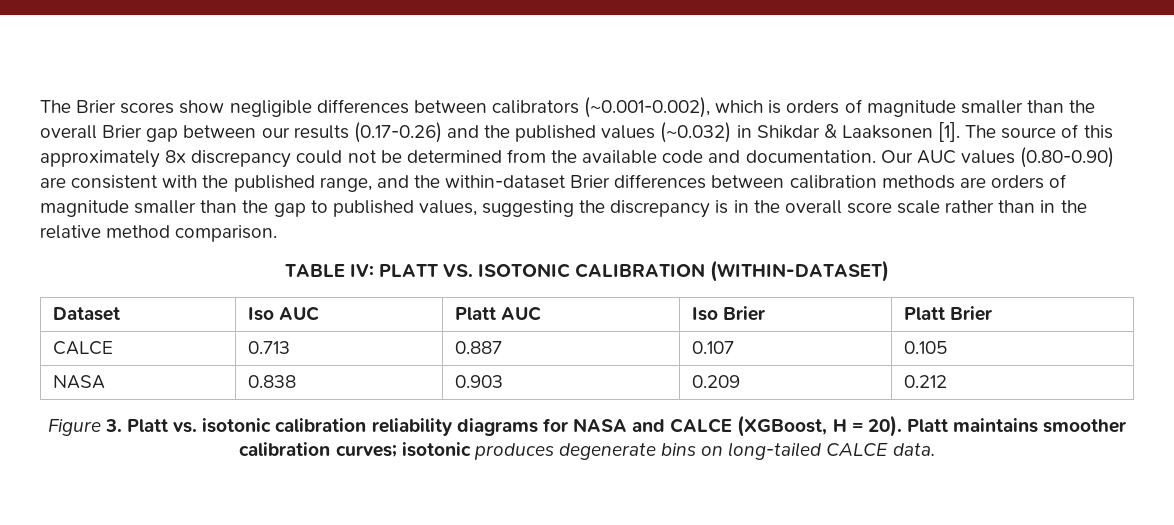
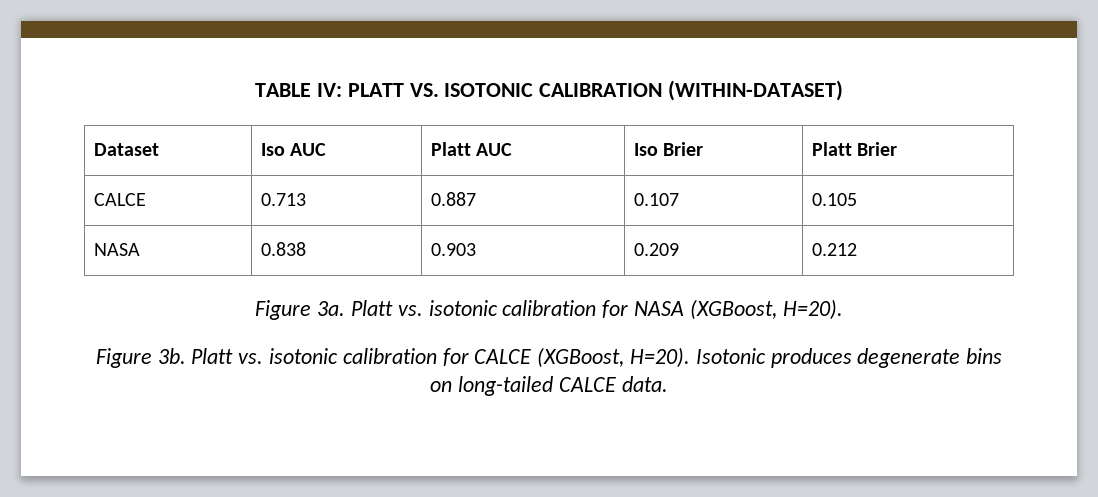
- The Brier scores show negligible differences between calibrators (~0.001-0.002), which is orders of magnitude smaller than the overall Brier gap between our results (0.17-0.26) and the published values (~0.032) in Shikdar & Laaksonen [1]. The source of this approximately 8x discrepancy could not be determined from the available code and documentation. Our AUC values (0.80-0.90) are consistent with the published range, and the within-dataset Brier differences between calibration methods are orders of magnitude smaller than the gap to published values, suggesting the discrepancy is in the overall score scale rather than in the relative method comparison.
- Figure 3. Platt vs. isotonic calibration reliability diagrams for NASA and CALCE (XGBoost, H = 20). Platt maintains smoother calibration curves; isotonic produces degenerate bins on long-tailed CALCE data.
+ Figure 3a. Platt vs. isotonic calibration for NASA (XGBoost, H=20).
+ Figure 3b. Platt vs. isotonic calibration for CALCE (XGBoost, H=20). Isotonic produces degenerate bins on long-tailed CALCE data.

